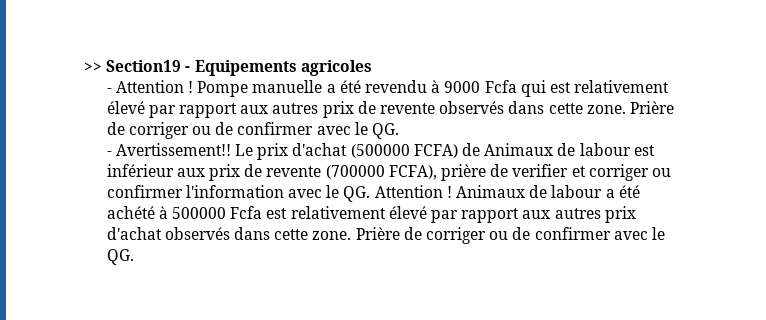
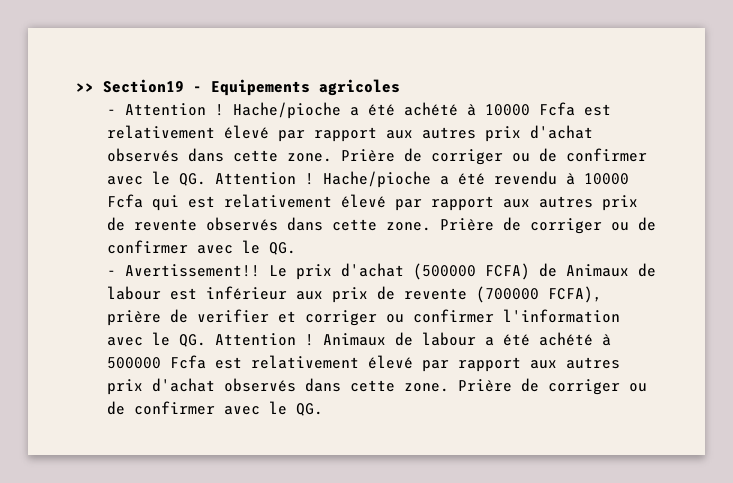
- Pompe manuelle a été revendu à 9000 Fcfa qui est relativement élevé par rapport aux autres prix de revente observés dans cette zone.
+ Hache/pioche a été achété à 10000 Fcfa est relativement élevé par rapport aux autres prix d'achat observés dans cette zone. Prière de corriger ou de confirmer avec le QG. Attention ! Hache/pioche a été revendu à 10000 Fcfa qui est relativement élevé par rapport aux autres prix de revente observés dans cette zone.

